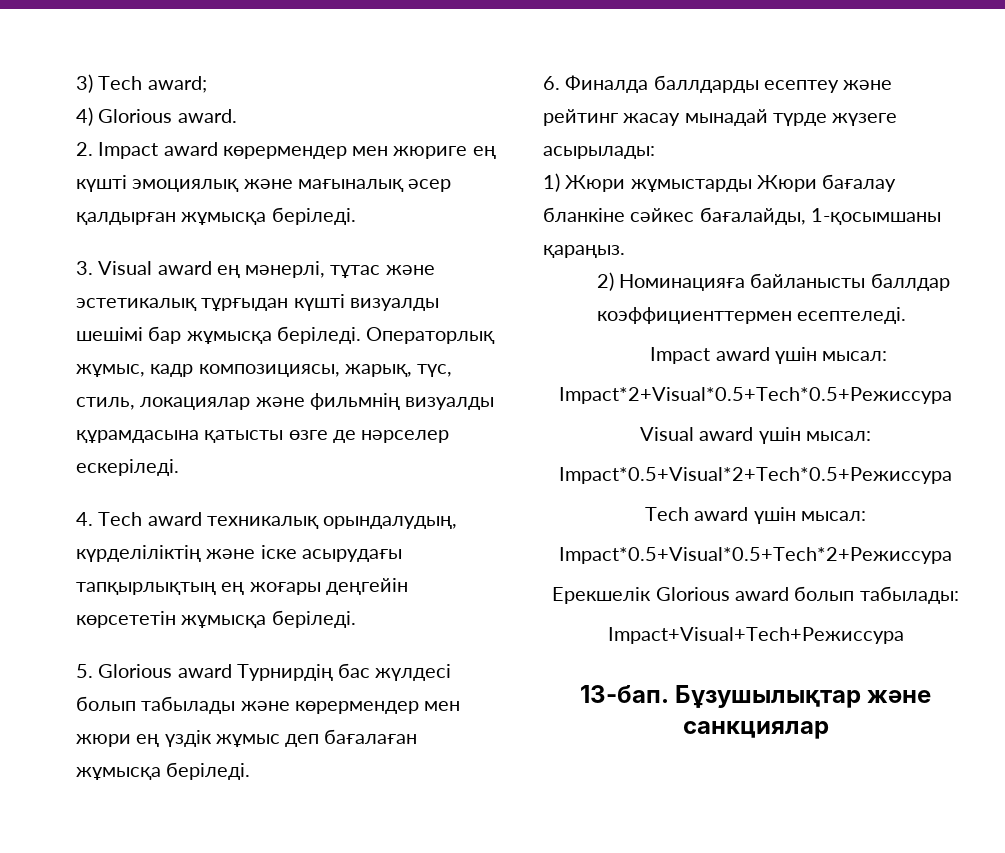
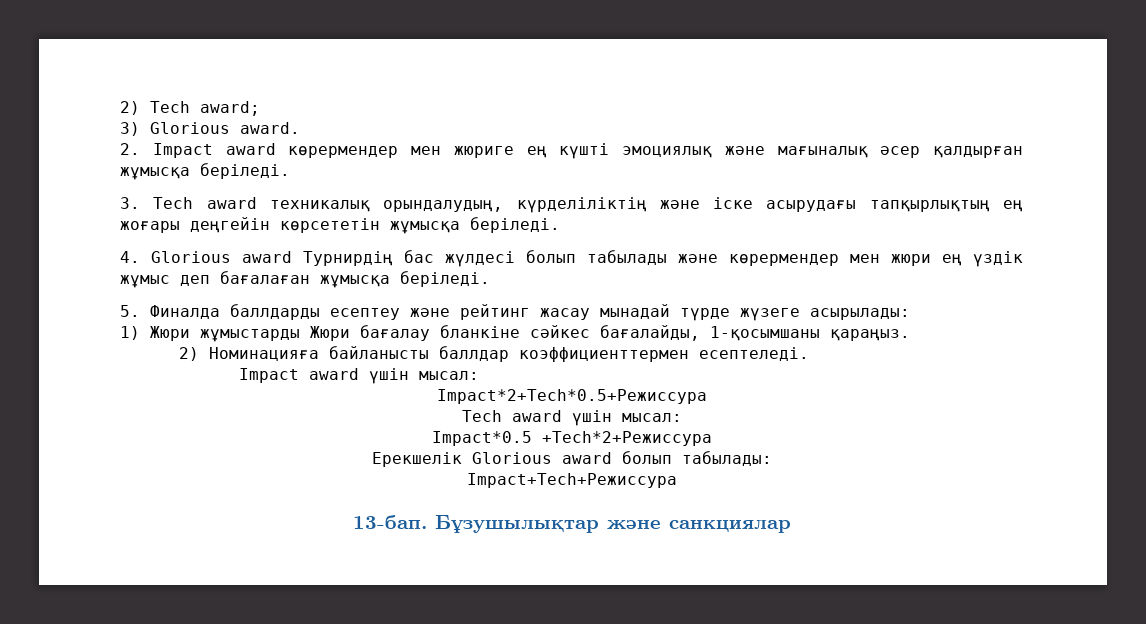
- 3) Tech award;
+ 2) Tech award;
- 4) Glorious award.
+ 3) Glorious award.
- 3. Visual award ең мәнерлі, тұтас және эстетикалық тұрғыдан күшті визуалды шешімі бар жұмысқа беріледі. Операторлық жұмыс, кадр композициясы, жарық, түс, стиль, локациялар және фильмнің визуалды құрамдасына қатысты өзге де нәрселер ескеріледі.
- 4. Tech award техникалық орындалудың, күрделіліктің және іске асырудағы тапқырлықтың ең жоғары деңгейін көрсететін жұмысқа беріледі.
+ 3. Tech award техникалық орындалудың, күрделіліктің және іске асырудағы тапқырлықтың ең жоғары деңгейін көрсететін жұмысқа беріледі.
- 5. Glorious award Турнирдің бас жүлдесі болып табылады және көрермендер мен жюри ең үздік жұмыс деп бағалаған жұмысқа беріледі.
+ 4. Glorious award Турнирдің бас жүлдесі болып табылады және көрермендер мен жюри ең үздік жұмыс деп бағалаған жұмысқа беріледі.
- 6. Финалда баллдарды есептеу және рейтинг жасау мынадай түрде жүзеге асырылады:
+ 5. Финалда баллдарды есептеу және рейтинг жасау мынадай түрде жүзеге асырылады:
- Impact*2+Visual*0.5+Tech*0.5+Режиссура
- Visual award үшін мысал:
- Impact*0.5+Visual*2+Tech*0.5+Режиссура
+ Impact*2+Tech*0.5+Режиссура
- Impact*0.5+Visual*0.5+Tech*2+Режиссура
+ Impact*0.5 +Tech*2+Режиссура
- Impact+Visual+Tech+Режиссура
+ Impact+Tech+Режиссура

